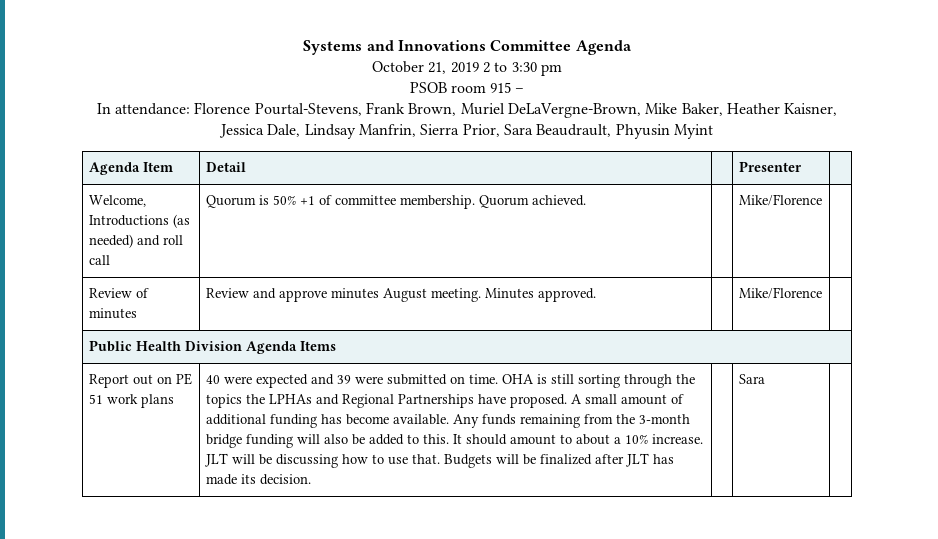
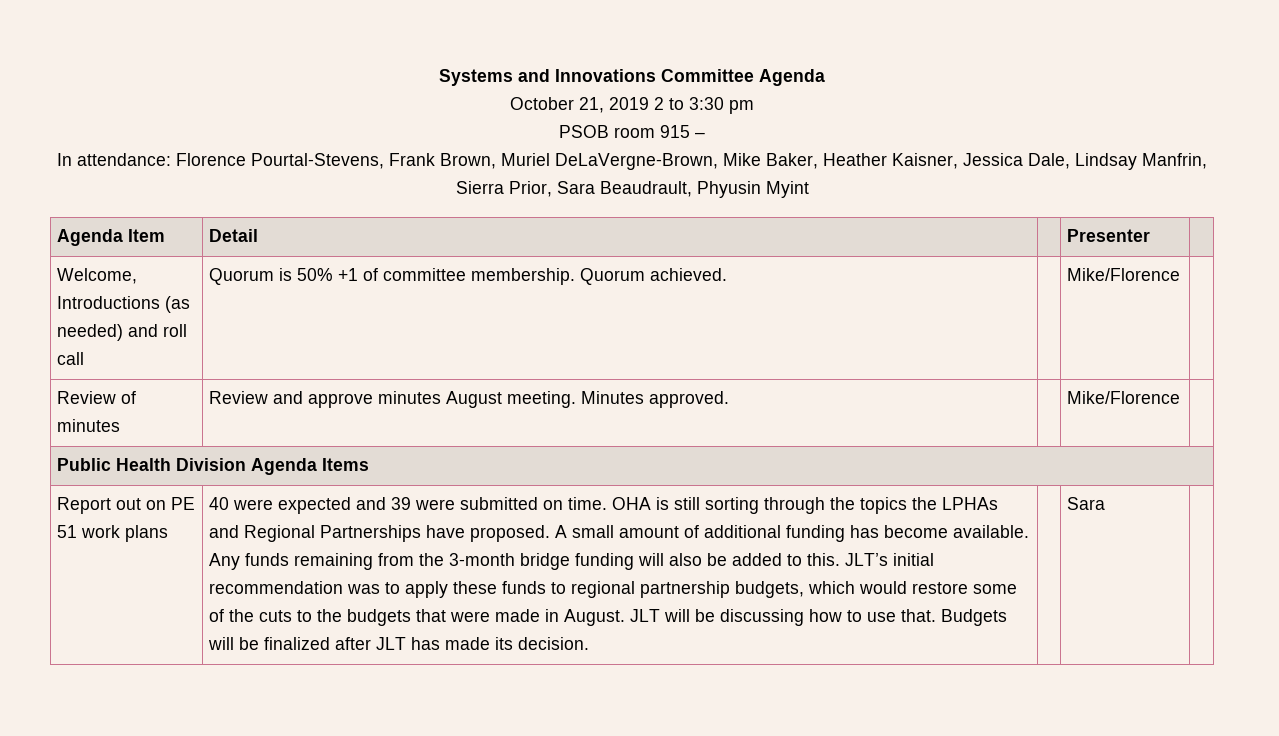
- It should amount to about a 10% increase.
+ JLT’s initial recommendation was to apply these funds to regional partnership budgets, which would restore some of the cuts to the budgets that were made in August.

